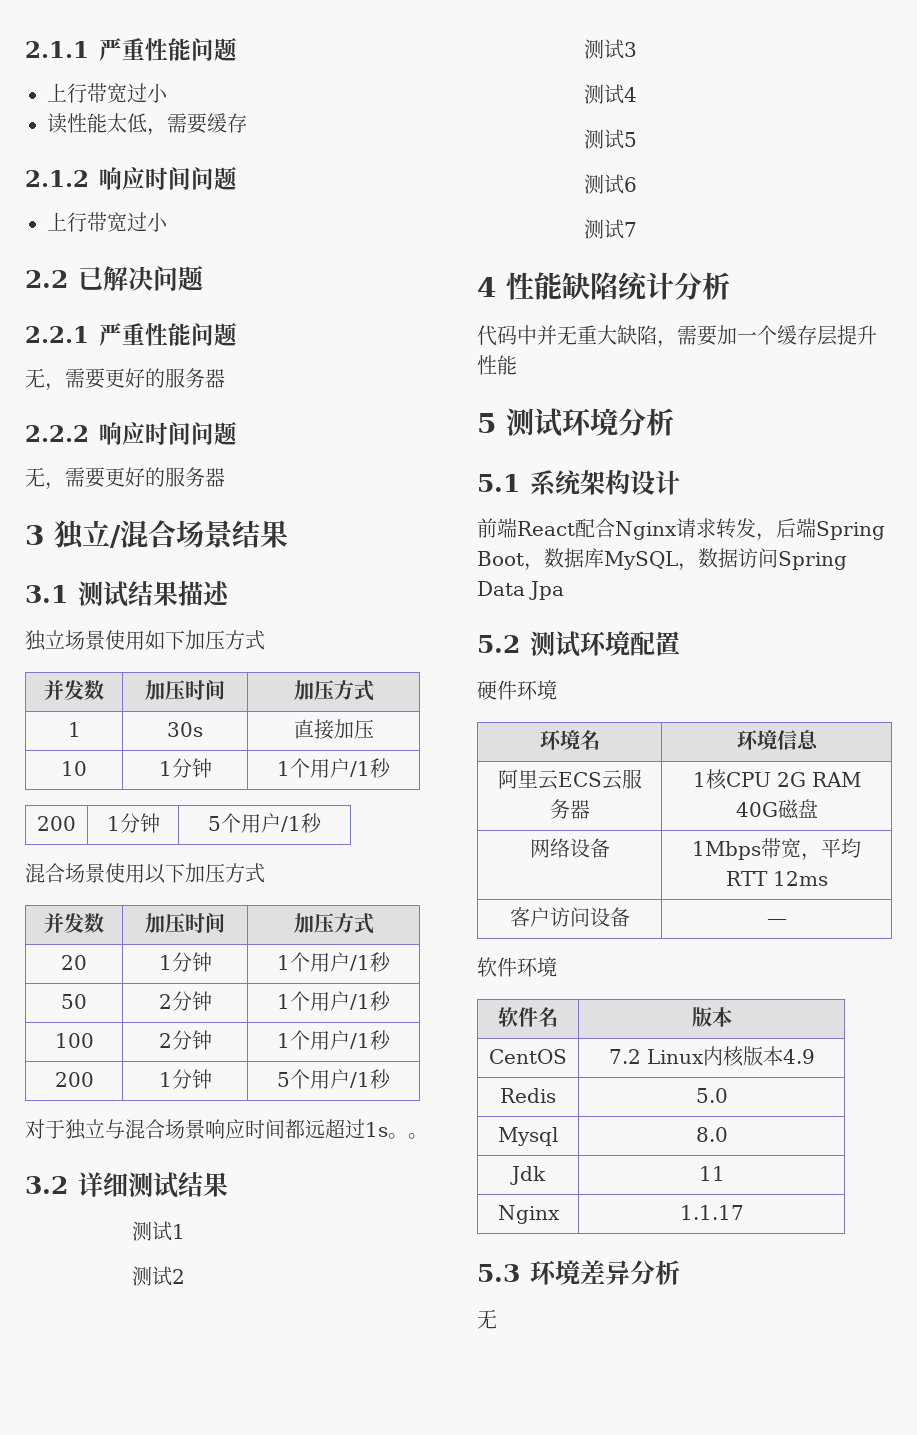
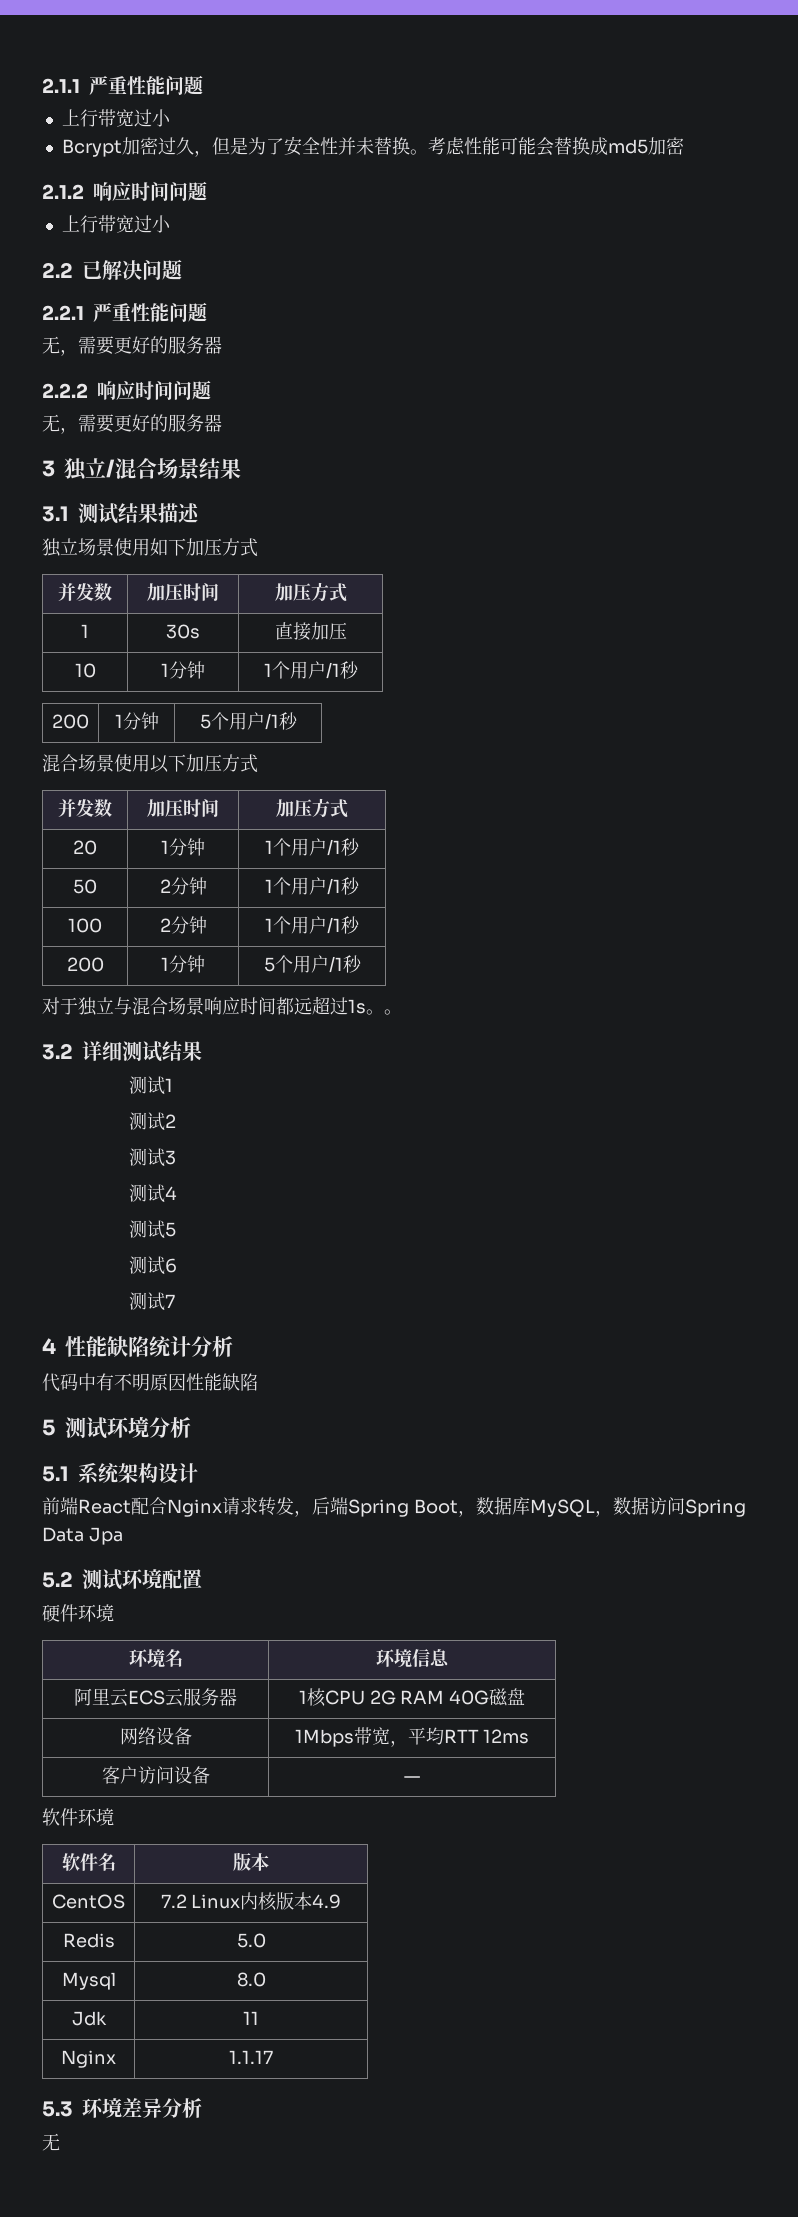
- 读性能太低，需要缓存
+ Bcrypt加密过久，但是为了安全性并未替换。考虑性能可能会替换成md5加密
- 代码中并无重大缺陷，需要加一个缓存层提升性能
+ 代码中有不明原因性能缺陷

